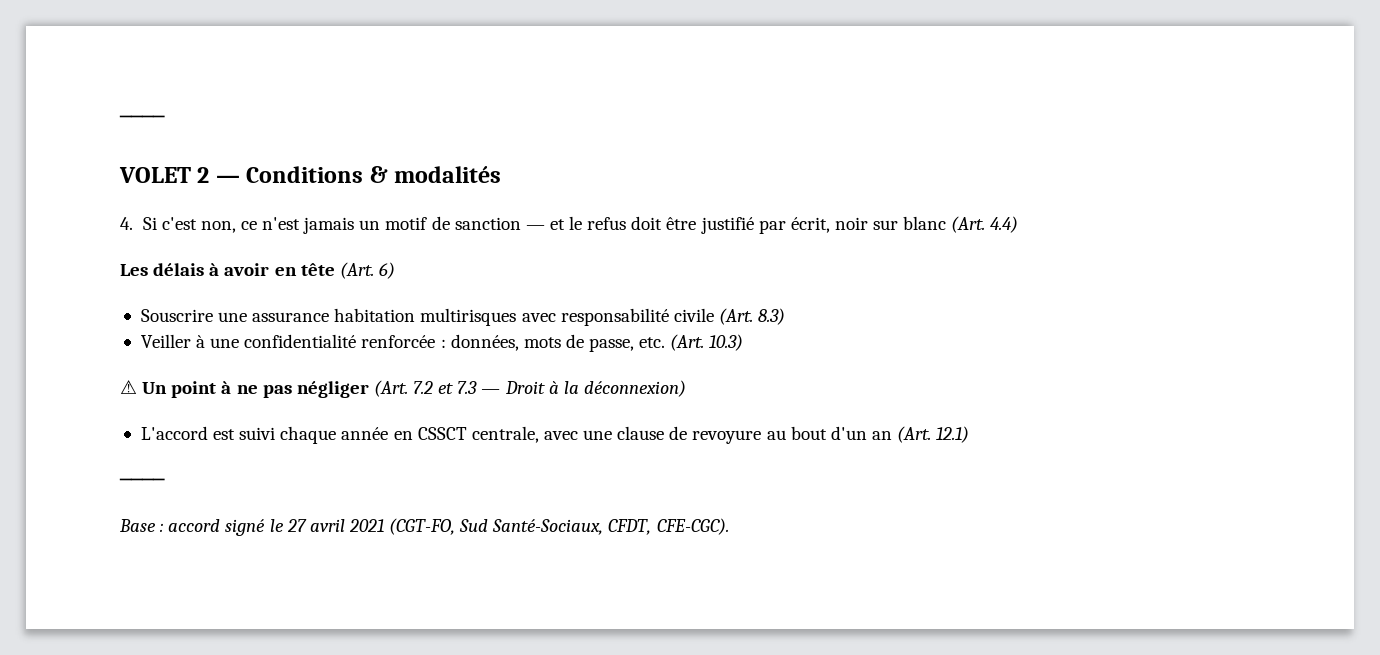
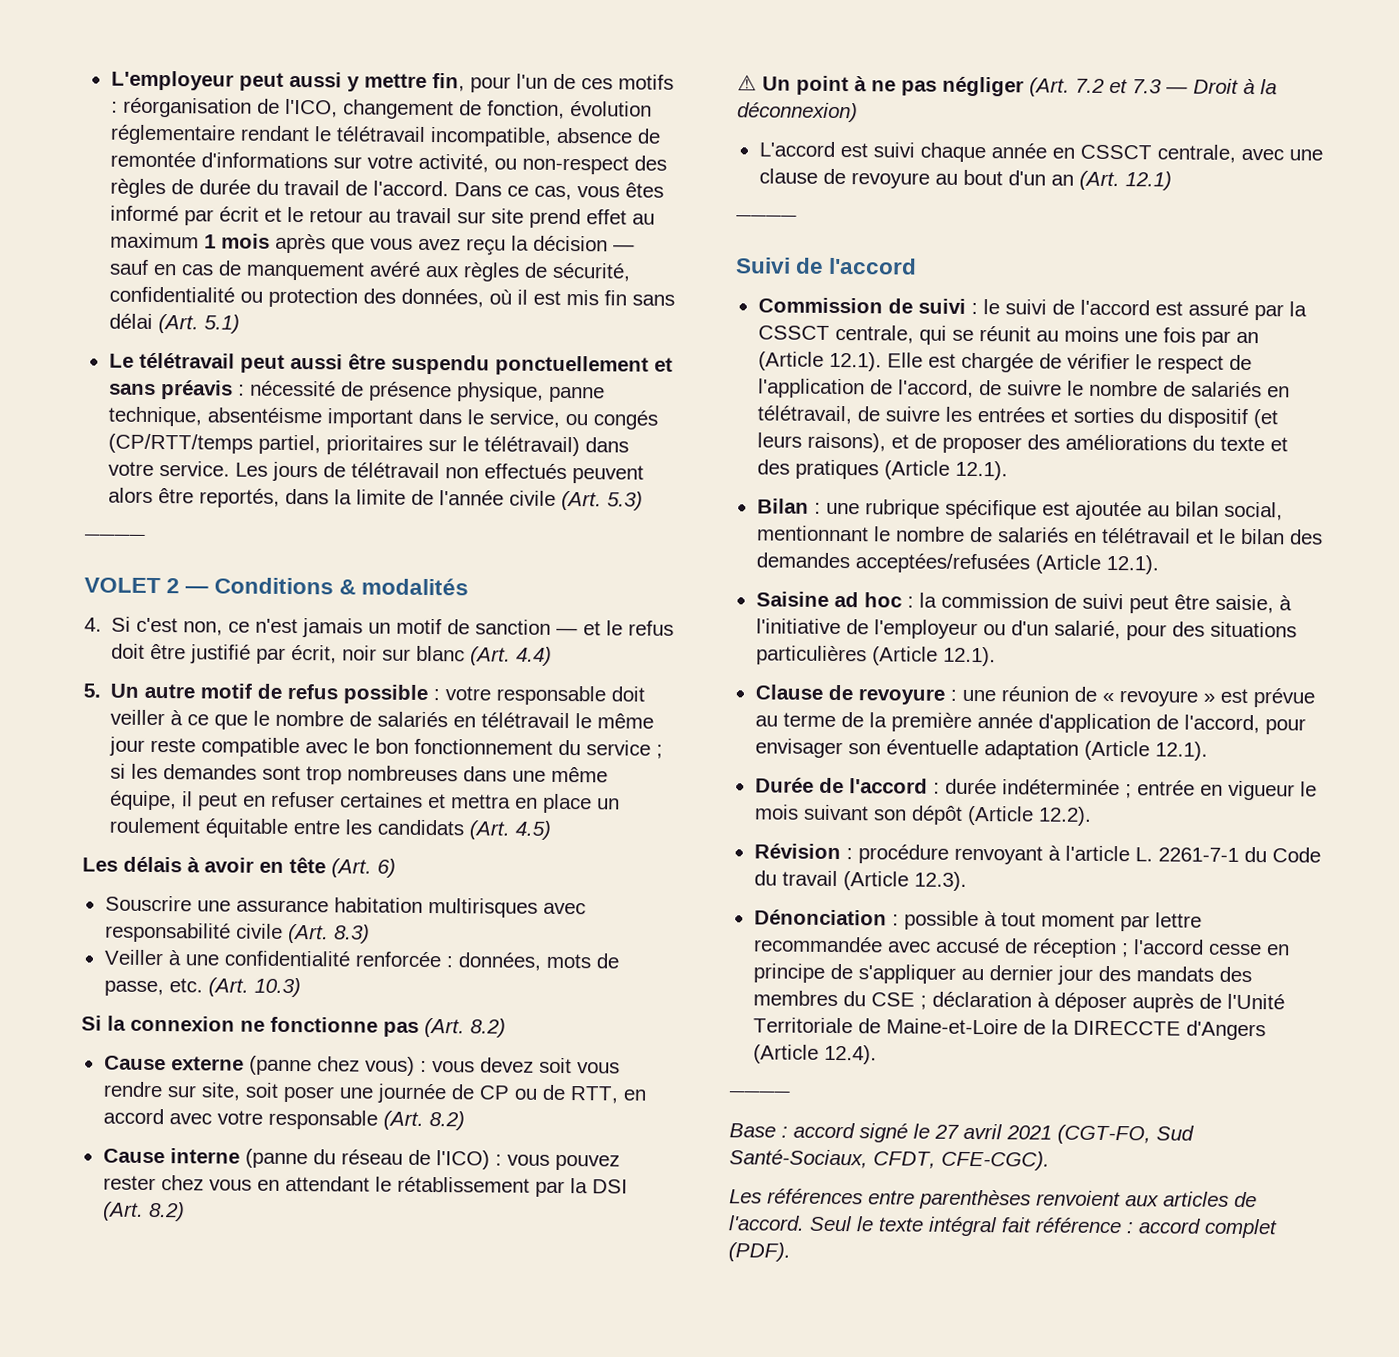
+ L'employeur peut aussi y mettre fin, pour l'un de ces motifs : réorganisation de l'ICO, changement de fonction, évolution réglementaire rendant le télétravail incompatible, absence de remontée d'informations sur votre activité, ou non-respect des règles de durée du travail de l'accord. Dans ce cas, vous êtes informé par écrit et le retour au travail sur site prend effet au maximum 1 mois après que vous avez reçu la décision — sauf en cas de manquement avéré aux règles de sécurité, confidentialité ou protection des données, où il est mis fin sans délai (Art. 5.1)
+ Le télétravail peut aussi être suspendu ponctuellement et sans préavis : nécessité de présence physique, panne technique, absentéisme important dans le service, ou congés (CP/RTT/temps partiel, prioritaires sur le télétravail) dans votre service. Les jours de télétravail non effectués peuvent alors être reportés, dans la limite de l'année civile (Art. 5.3)
+ 5. Un autre motif de refus possible : votre responsable doit veiller à ce que le nombre de salariés en télétravail le même jour reste compatible avec le bon fonctionnement du service ; si les demandes sont trop nombreuses dans une même équipe, il peut en refuser certaines et mettra en place un roulement équitable entre les candidats (Art. 4.5)
+ Si la connexion ne fonctionne pas (Art. 8.2)
+ Cause externe (panne chez vous) : vous devez soit vous rendre sur site, soit poser une journée de CP ou de RTT, en accord avec votre responsable (Art. 8.2)
+ Cause interne (panne du réseau de l'ICO) : vous pouvez rester chez vous en attendant le rétablissement par la DSI (Art. 8.2)
+ Suivi de l'accord
+ Commission de suivi : le suivi de l'accord est assuré par la CSSCT centrale, qui se réunit au moins une fois par an (Article 12.1). Elle est chargée de vérifier le respect de l'application de l'accord, de suivre le nombre de salariés en télétravail, de suivre les entrées et sorties du dispositif (et leurs raisons), et de proposer des améliorations du texte et des pratiques (Article 12.1).
+ Bilan : une rubrique spécifique est ajoutée au bilan social, mentionnant le nombre de salariés en télétravail et le bilan des demandes acceptées/refusées (Article 12.1).
+ Saisine ad hoc : la commission de suivi peut être saisie, à l'initiative de l'employeur ou d'un salarié, pour des situations particulières (Article 12.1).
+ Clause de revoyure : une réunion de « revoyure » est prévue au terme de la première année d'application de l'accord, pour envisager son éventuelle adaptation (Article 12.1).
+ Durée de l'accord : durée indéterminée ; entrée en vigueur le mois suivant son dépôt (Article 12.2).
+ Révision : procédure renvoyant à l'article L. 2261-7-1 du Code du travail (Article 12.3).
+ Dénonciation : possible à tout moment par lettre recommandée avec accusé de réception ; l'accord cesse en principe de s'appliquer au dernier jour des mandats des membres du CSE ; déclaration à déposer auprès de l'Unité Territoriale de Maine-et-Loire de la DIRECCTE d'Angers (Article 12.4).
+ ────
+ Les références entre parenthèses renvoient aux articles de l'accord. Seul le texte intégral fait référence : accord complet (PDF).

